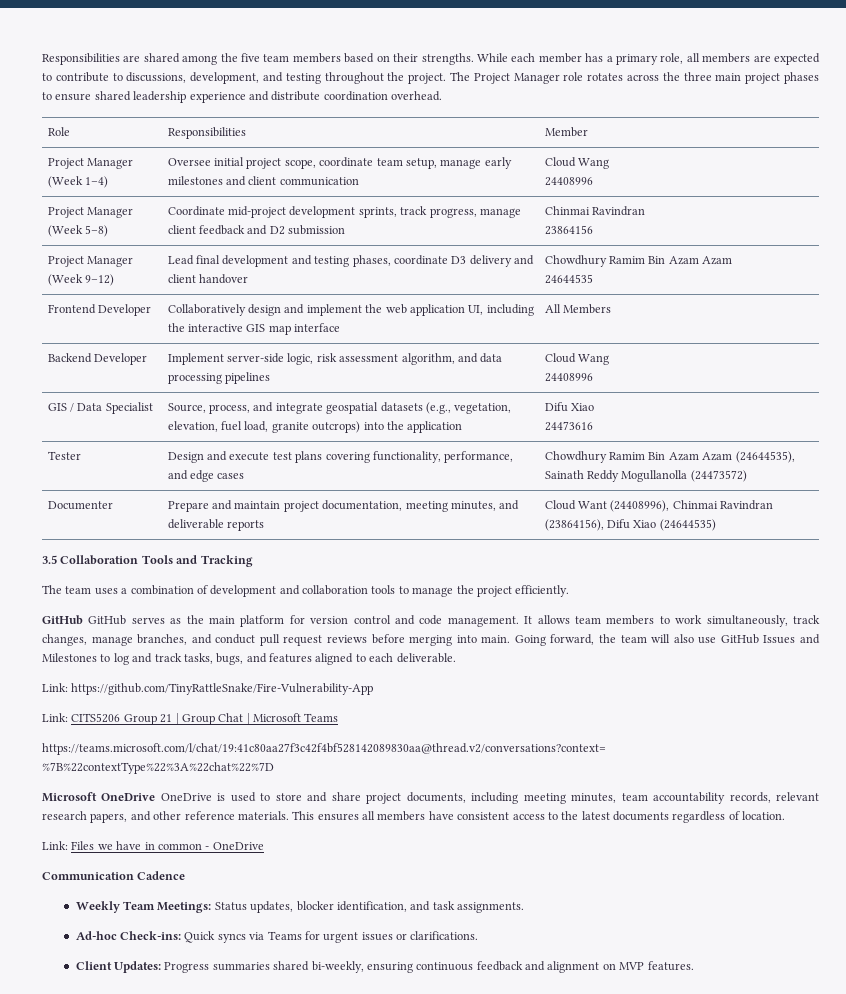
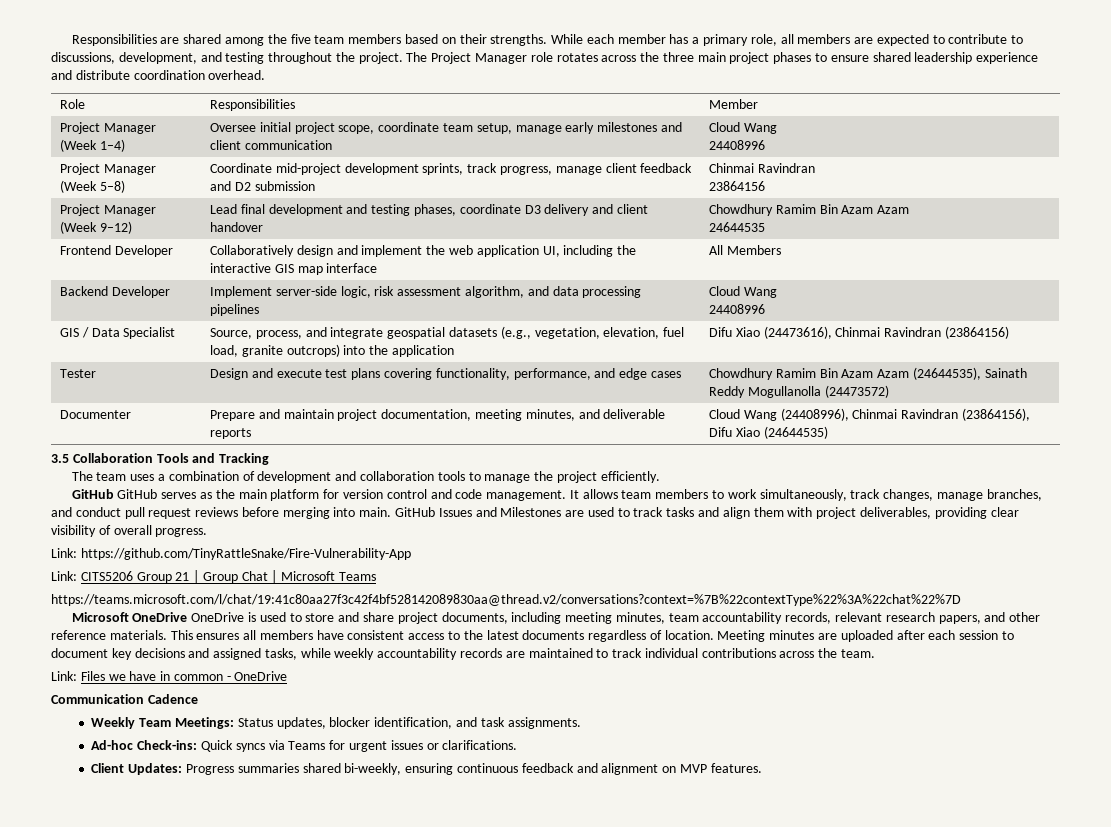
- GIS / Data Specialist | Source, process, and integrate geospatial datasets (e.g., vegetation, elevation, fuel load, granite outcrops) into the application | Difu Xiao
- 24473616
+ GIS / Data Specialist | Source, process, and integrate geospatial datasets (e.g., vegetation, elevation, fuel load, granite outcrops) into the application | Difu Xiao (24473616), Chinmai Ravindran (23864156)
- Documenter | Prepare and maintain project documentation, meeting minutes, and deliverable reports | Cloud Want (24408996), Chinmai Ravindran (23864156), Difu Xiao (24644535)
+ Documenter | Prepare and maintain project documentation, meeting minutes, and deliverable reports | Cloud Wang (24408996), Chinmai Ravindran (23864156), Difu Xiao (24644535)
- Going forward, the team will also use GitHub Issues and Milestones to log and track tasks, bugs, and features aligned to each deliverable.
+ GitHub Issues and Milestones are used to track tasks and align them with project deliverables, providing clear visibility of overall progress.
+ Meeting minutes are uploaded after each session to document key decisions and assigned tasks, while weekly accountability records are maintained to track individual contributions across the team.

